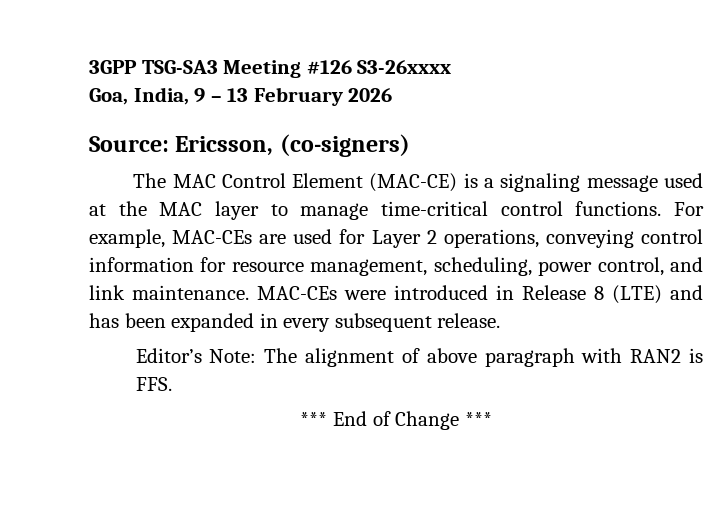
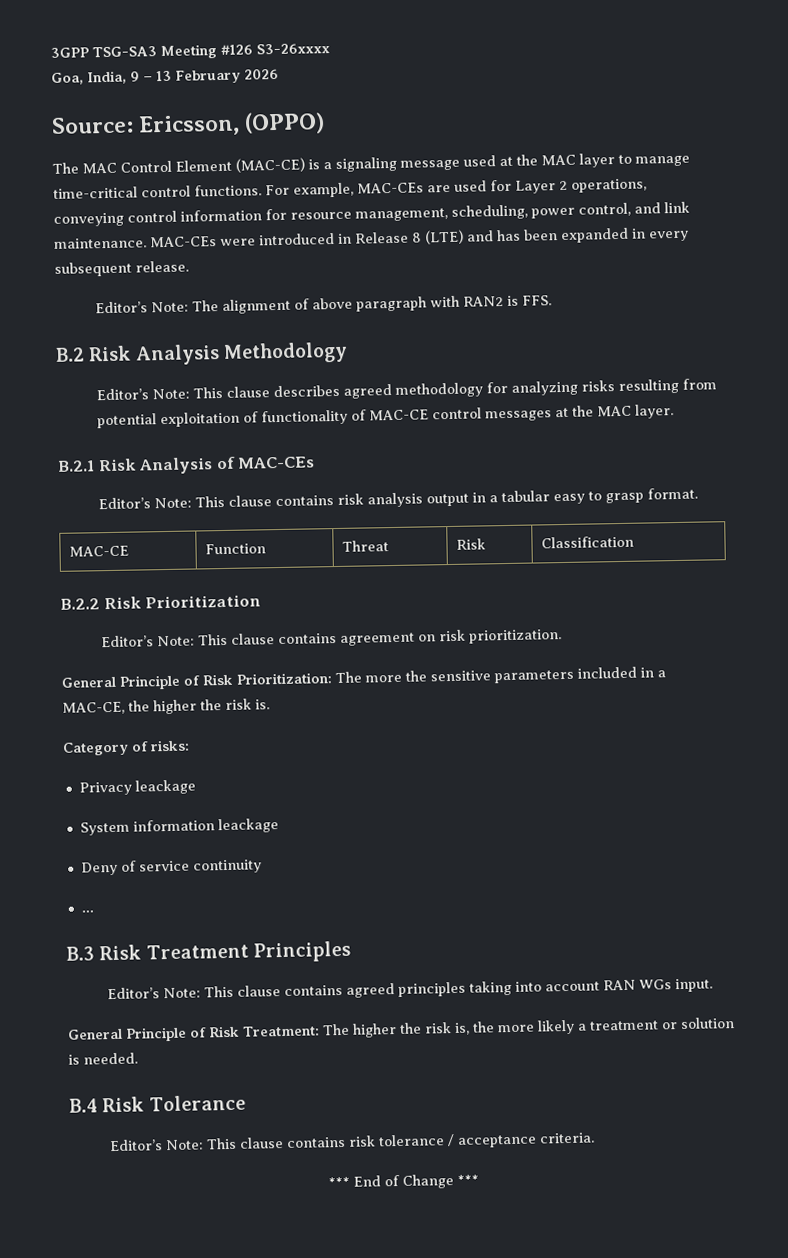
- Source: Ericsson, (co-signers)
+ Source: Ericsson, (OPPO)
+ B.2 Risk Analysis Methodology
+ Editor’s Note: This clause describes agreed methodology for analyzing risks resulting from potential exploitation of functionality of MAC-CE control messages at the MAC layer.
+ B.2.1 Risk Analysis of MAC-CEs
+ Editor’s Note: This clause contains risk analysis output in a tabular easy to grasp format.
+ MAC-CE | Function | Threat | Risk | Classification
+ B.2.2 Risk Prioritization
+ Editor’s Note: This clause contains agreement on risk prioritization.
+ General Principle of Risk Prioritization: The more the sensitive parameters included in a MAC-CE, the higher the risk is.
+ Category of risks:
+ Privacy leackage
+ System information leackage
+ Deny of service continuity
+ …
+ B.3 Risk Treatment Principles
+ Editor’s Note: This clause contains agreed principles taking into account RAN WGs input.
+ General Principle of Risk Treatment: The higher the risk is, the more likely a treatment or solution is needed.
+ B.4 Risk Tolerance
+ Editor’s Note: This clause contains risk tolerance / acceptance criteria.

